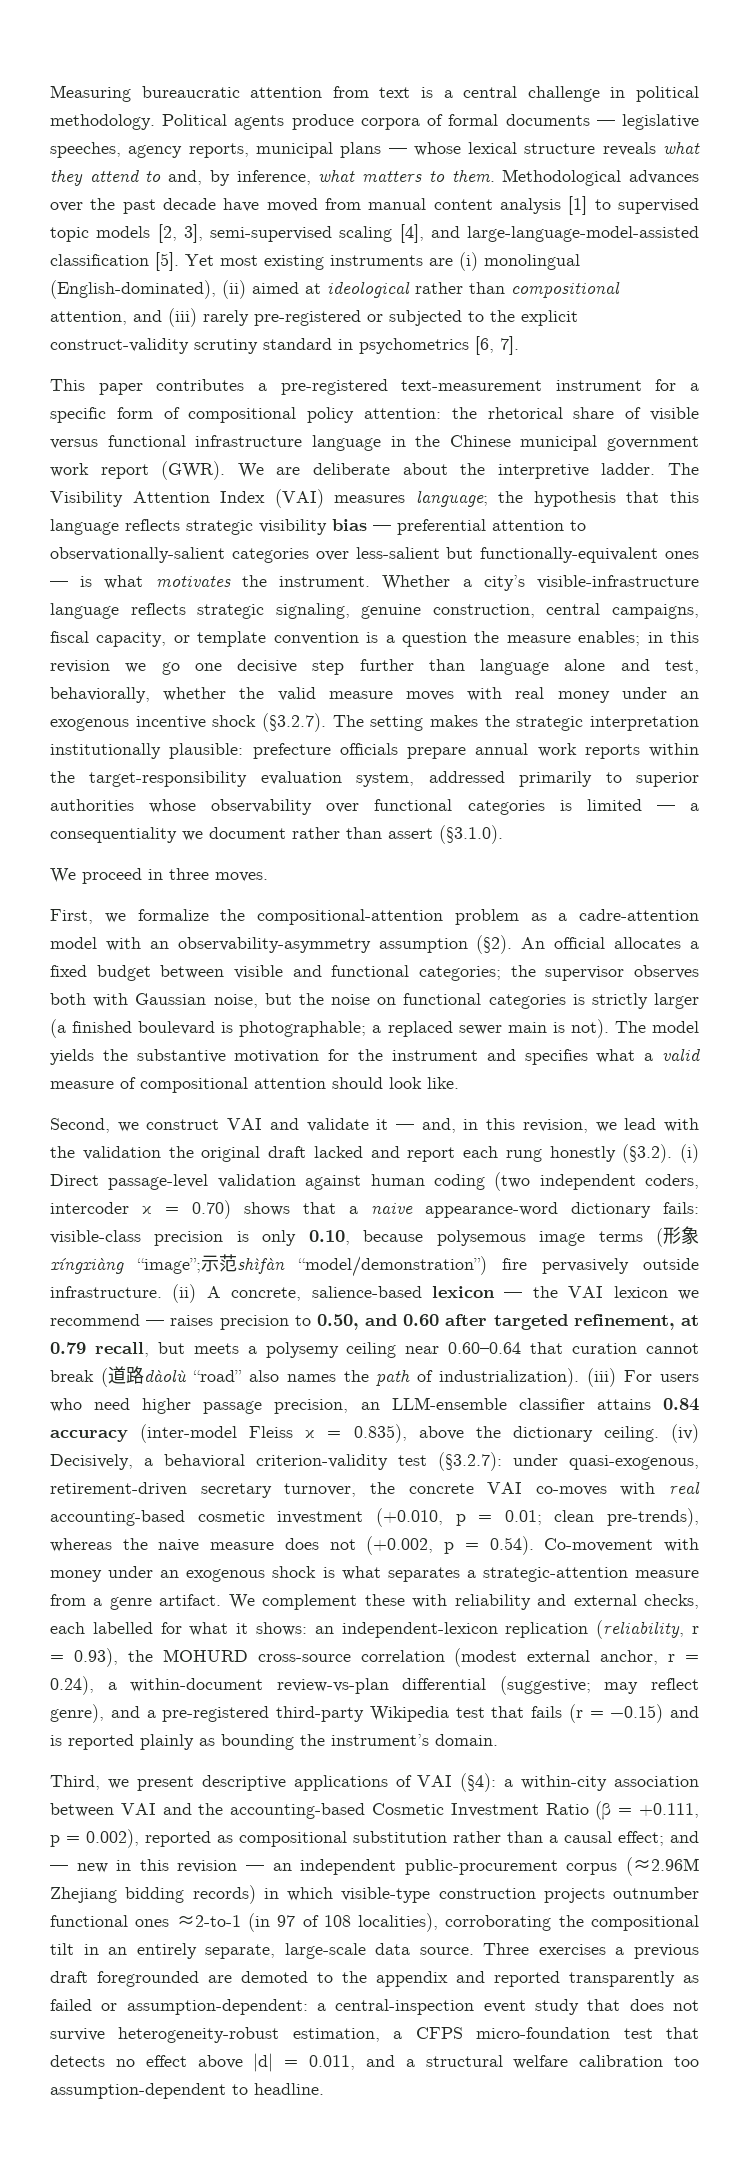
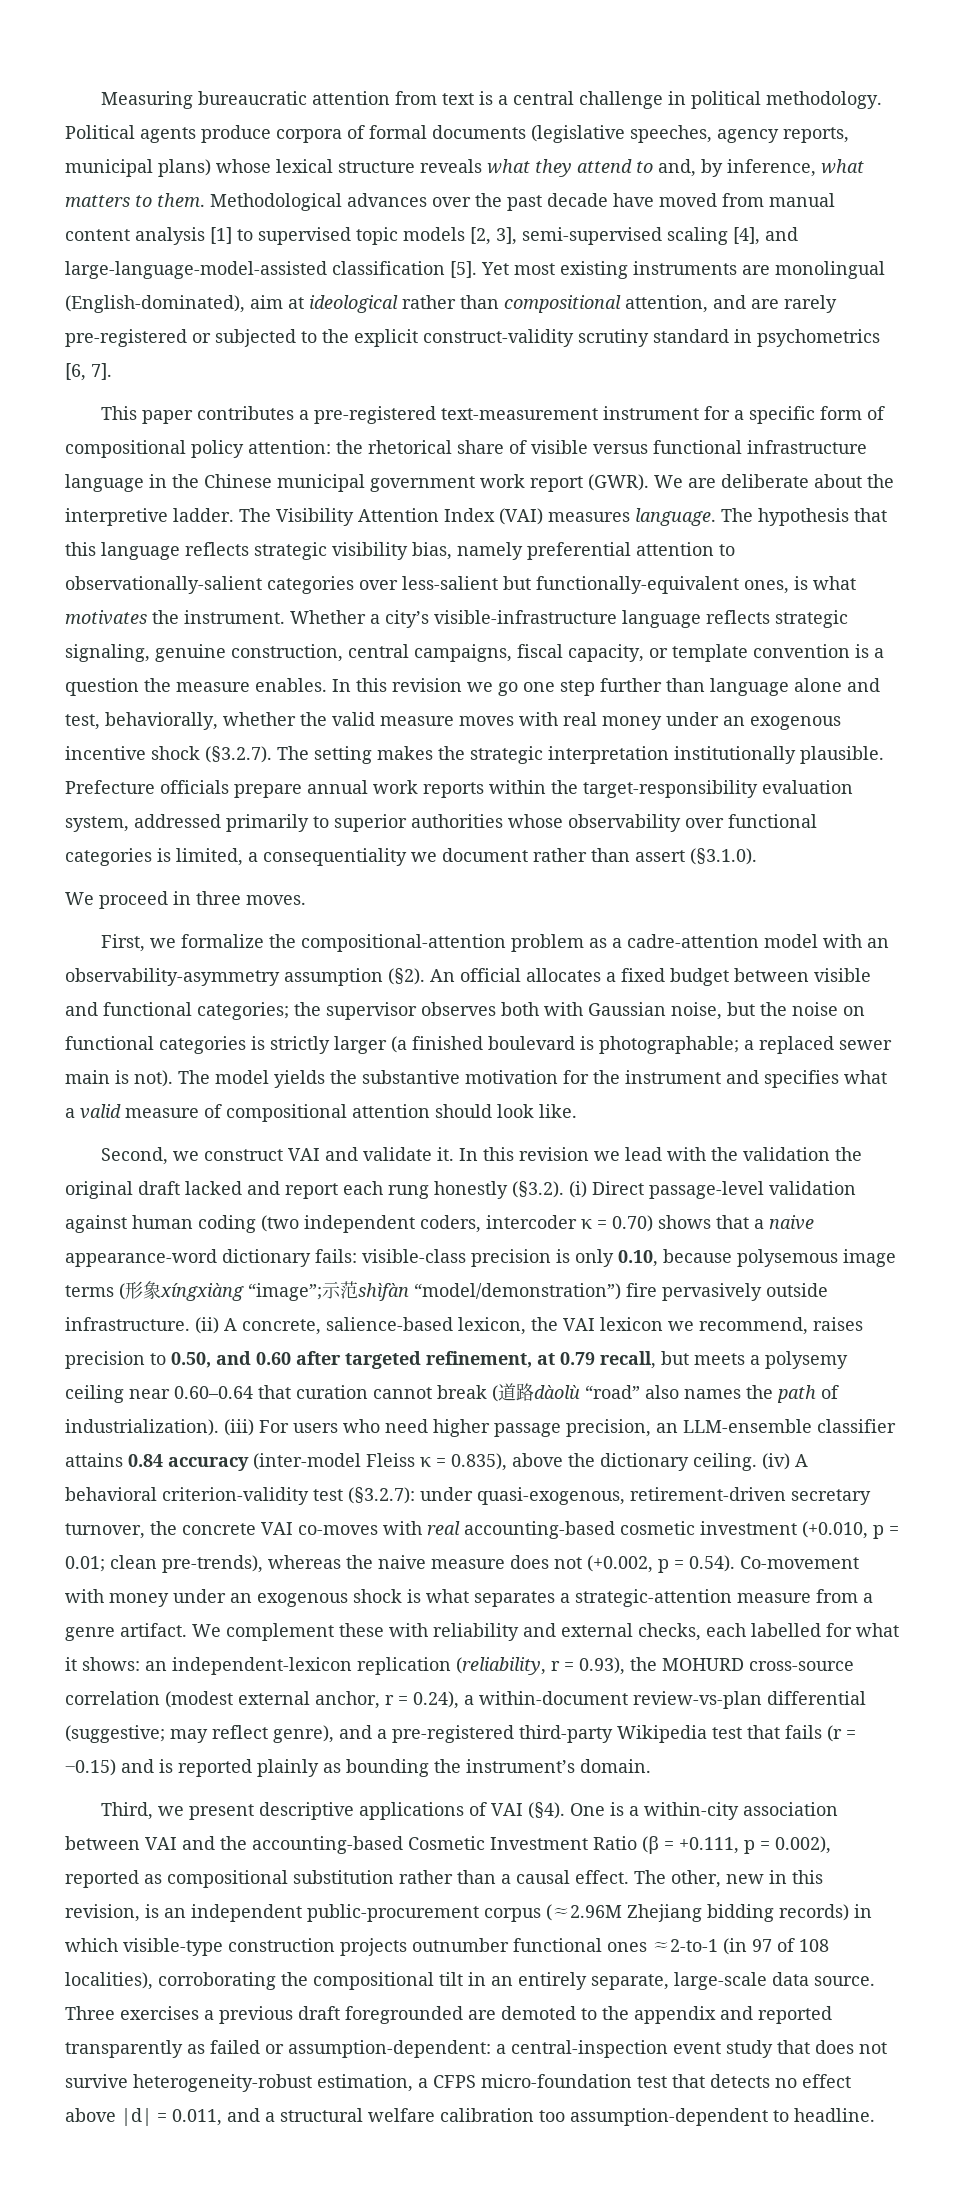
- Political agents produce corpora of formal documents — legislative speeches, agency reports, municipal plans — whose lexical structure reveals what they attend to and, by inference, what matters to them.
+ Political agents produce corpora of formal documents (legislative speeches, agency reports, municipal plans) whose lexical structure reveals what they attend to and, by inference, what matters to them.
- Yet most existing instruments are (i) monolingual (English-dominated), (ii) aimed at ideological rather than compositional attention, and (iii) rarely pre-registered or subjected to the explicit construct-validity scrutiny standard in psychometrics [6, 7].
+ Yet most existing instruments are monolingual (English-dominated), aim at ideological rather than compositional attention, and are rarely pre-registered or subjected to the explicit construct-validity scrutiny standard in psychometrics [6, 7].
- The Visibility Attention Index (VAI) measures language; the hypothesis that this language reflects strategic visibility bias — preferential attention to observationally-salient categories over less-salient but functionally-equivalent ones — is what motivates the instrument.
+ The Visibility Attention Index (VAI) measures language. The hypothesis that this language reflects strategic visibility bias, namely preferential attention to observationally-salient categories over less-salient but functionally-equivalent ones, is what motivates the instrument.
- Whether a city’s visible-infrastructure language reflects strategic signaling, genuine construction, central campaigns, fiscal capacity, or template convention is a question the measure enables; in this revision we go one decisive step further than language alone and test, behaviorally, whether the valid measure moves with real money under an exogenous incentive shock (§3.2.7). The setting makes the strategic interpretation institutionally plausible: prefecture officials prepare annual work reports within the target-responsibility evaluation system, addressed primarily to superior authorities whose observability over functional categories is limited — a consequentiality we document rather than assert (§3.1.0).
+ Whether a city’s visible-infrastructure language reflects strategic signaling, genuine construction, central campaigns, fiscal capacity, or template convention is a question the measure enables. In this revision we go one step further than language alone and test, behaviorally, whether the valid measure moves with real money under an exogenous incentive shock (§3.2.7). The setting makes the strategic interpretation institutionally plausible. Prefecture officials prepare annual work reports within the target-responsibility evaluation system, addressed primarily to superior authorities whose observability over functional categories is limited, a consequentiality we document rather than assert (§3.1.0).
- Second, we construct VAI and validate it — and, in this revision, we lead with the validation the original draft lacked and report each rung honestly (§3.2). (i) Direct passage-level validation against human coding (two independent coders, intercoder κ = 0.70) shows that a naive appearance-word dictionary fails:
+ Second, we construct VAI and validate it. In this revision we lead with the validation the original draft lacked and report each rung honestly (§3.2). (i) Direct passage-level validation against human coding (two independent coders, intercoder κ = 0.70) shows that a naive appearance-word dictionary fails:
- (ii) A concrete, salience-based lexicon — the VAI lexicon we recommend — raises precision to 0.50, and 0.60 after targeted refinement, at 0.79 recall, but meets a polysemy ceiling near 0.60–0.64 that curation cannot break (道路dàolù “road” also names the path of industrialization).
+ (ii) A concrete, salience-based lexicon, the VAI lexicon we recommend, raises precision to 0.50, and 0.60 after targeted refinement, at 0.79 recall, but meets a polysemy ceiling near 0.60–0.64 that curation cannot break (道路dàolù “road” also names the path of industrialization).
- (iv) Decisively, a behavioral criterion-validity test (§3.2.7): under quasi-exogenous, retirement-driven secretary turnover, the concrete VAI co-moves with real accounting-based cosmetic investment (+0.010, p = 0.01; clean pre-trends), whereas the naive measure does not (+0.002, p = 0.54). Co-movement with money under an exogenous shock is what separates a strategic-attention measure from a genre artifact.
+ (iv) A behavioral criterion-validity test (§3.2.7): under quasi-exogenous, retirement-driven secretary turnover, the concrete VAI co-moves with real accounting-based cosmetic investment (+0.010, p = 0.01; clean pre-trends), whereas the naive measure does not (+0.002, p = 0.54). Co-movement with money under an exogenous shock is what separates a strategic-attention measure from a genre artifact.
- Third, we present descriptive applications of VAI (§4): a within-city association between VAI and the accounting-based Cosmetic Investment Ratio (β = +0.111, p = 0.002), reported as compositional substitution rather than a causal effect; and — new in this revision — an independent public-procurement corpus (≈2.96M Zhejiang bidding records) in which visible-type construction projects outnumber functional ones ≈2-to-1 (in 97 of 108 localities), corroborating the compositional tilt in an entirely separate, large-scale data source.
+ Third, we present descriptive applications of VAI (§4). One is a within-city association between VAI and the accounting-based Cosmetic Investment Ratio (β = +0.111, p = 0.002), reported as compositional substitution rather than a causal effect. The other, new in this revision, is an independent public-procurement corpus (≈2.96M Zhejiang bidding records) in which visible-type construction projects outnumber functional ones ≈2-to-1 (in 97 of 108 localities), corroborating the compositional tilt in an entirely separate, large-scale data source.

